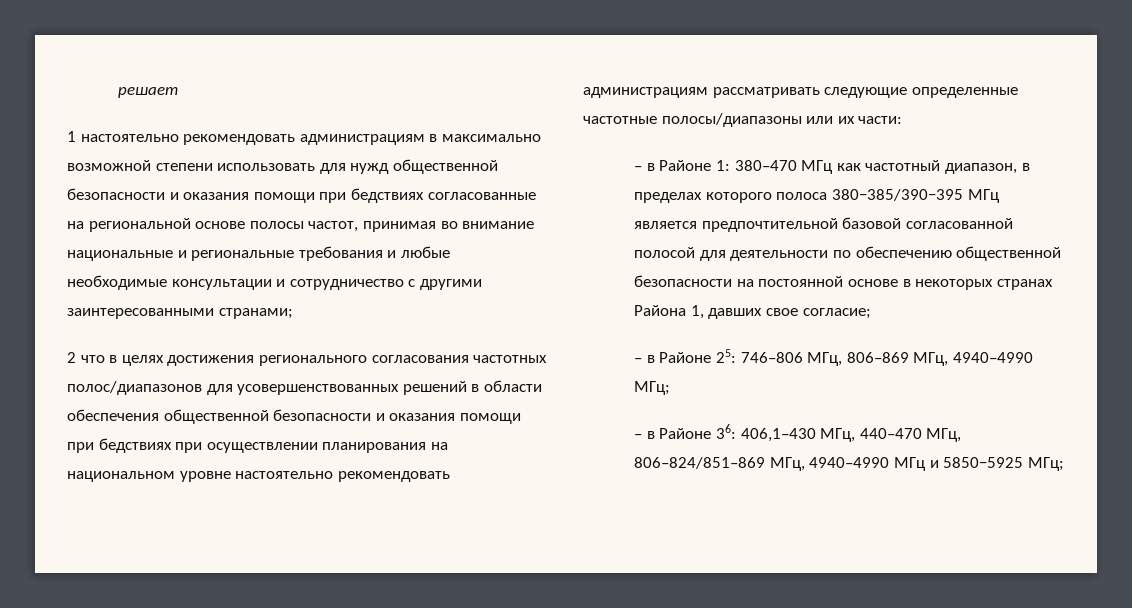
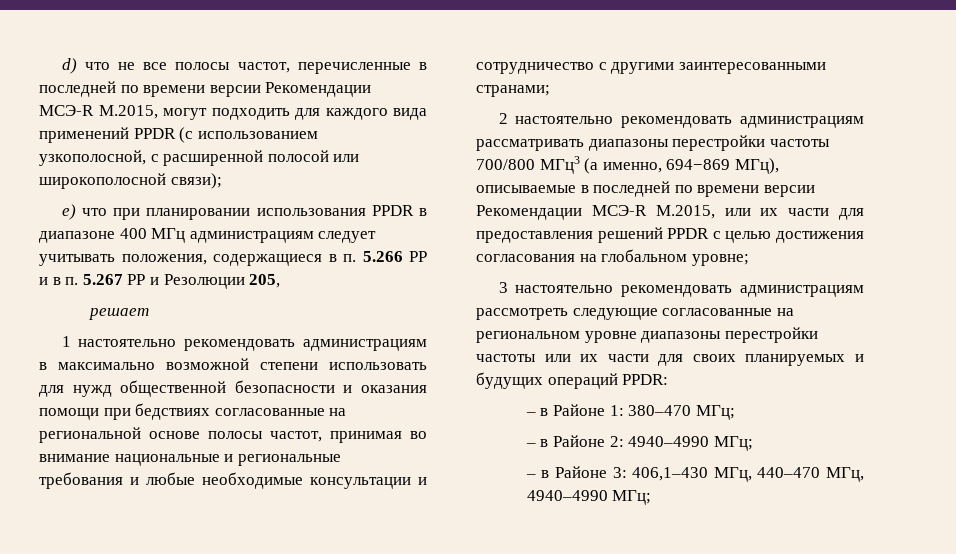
+ d) что не все полосы частот, перечисленные в последней по времени версии Рекомендации МСЭ-R M.2015, могут подходить для каждого вида применений PPDR (с использованием узкополосной, с расширенной полосой или широкополосной связи);
+ e) что при планировании использования PPDR в диапазоне 400 МГц администрациям следует учитывать положения, содержащиеся в п. 5.266 РР и в п. 5.267 РР и Резолюции 205,
- 2 что в целях достижения регионального согласования частотных полос/диапазонов для усовершенствованных решений в области обеспечения общественной безопасности и оказания помощи при бедствиях при осуществлении планирования на национальном уровне настоятельно рекомендовать администрациям рассматривать следующие определенные частотные полосы/диапазоны или их части:
+ 2 настоятельно рекомендовать администрациям рассматривать диапазоны перестройки частоты 700/800 МГц3 (а именно, 694−869 МГц), описываемые в последней по времени версии Рекомендации МСЭ-R M.2015, или их части для предоставления решений PPDR с целью достижения согласования на глобальном уровне;
+ 3 настоятельно рекомендовать администрациям рассмотреть следующие согласованные на региональном уровне диапазоны перестройки частоты или их части для своих планируемых и будущих операций PPDR:
- – в Районе 1: 380–470 МГц как частотный диапазон, в пределах которого полоса 380−385/390−395 МГц является предпочтительной базовой согласованной полосой для деятельности по обеспечению общественной безопасности на постоянной основе в некоторых странах Района 1, давших свое согласие;
- – в Районе 25: 746–806 МГц, 806–869 МГц, 4940–4990 МГц;
+ – в Районе 1: 380–470 МГц;
+ – в Районе 2: 4940–4990 МГц;
- – в Районе 36: 406,1–430 МГц, 440–470 МГц, 806–824/851–869 МГц, 4940–4990 МГц и 5850−5925 МГц;
+ – в Районе 3: 406,1–430 МГц, 440–470 МГц, 4940–4990 МГц;

